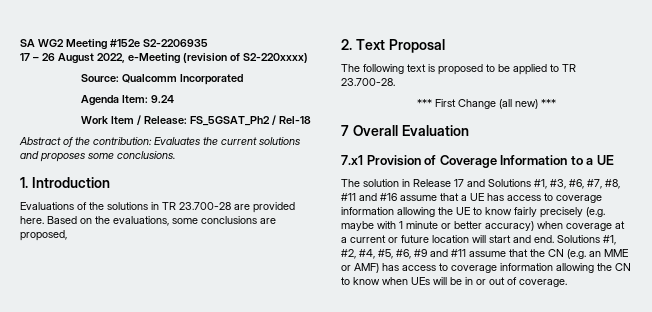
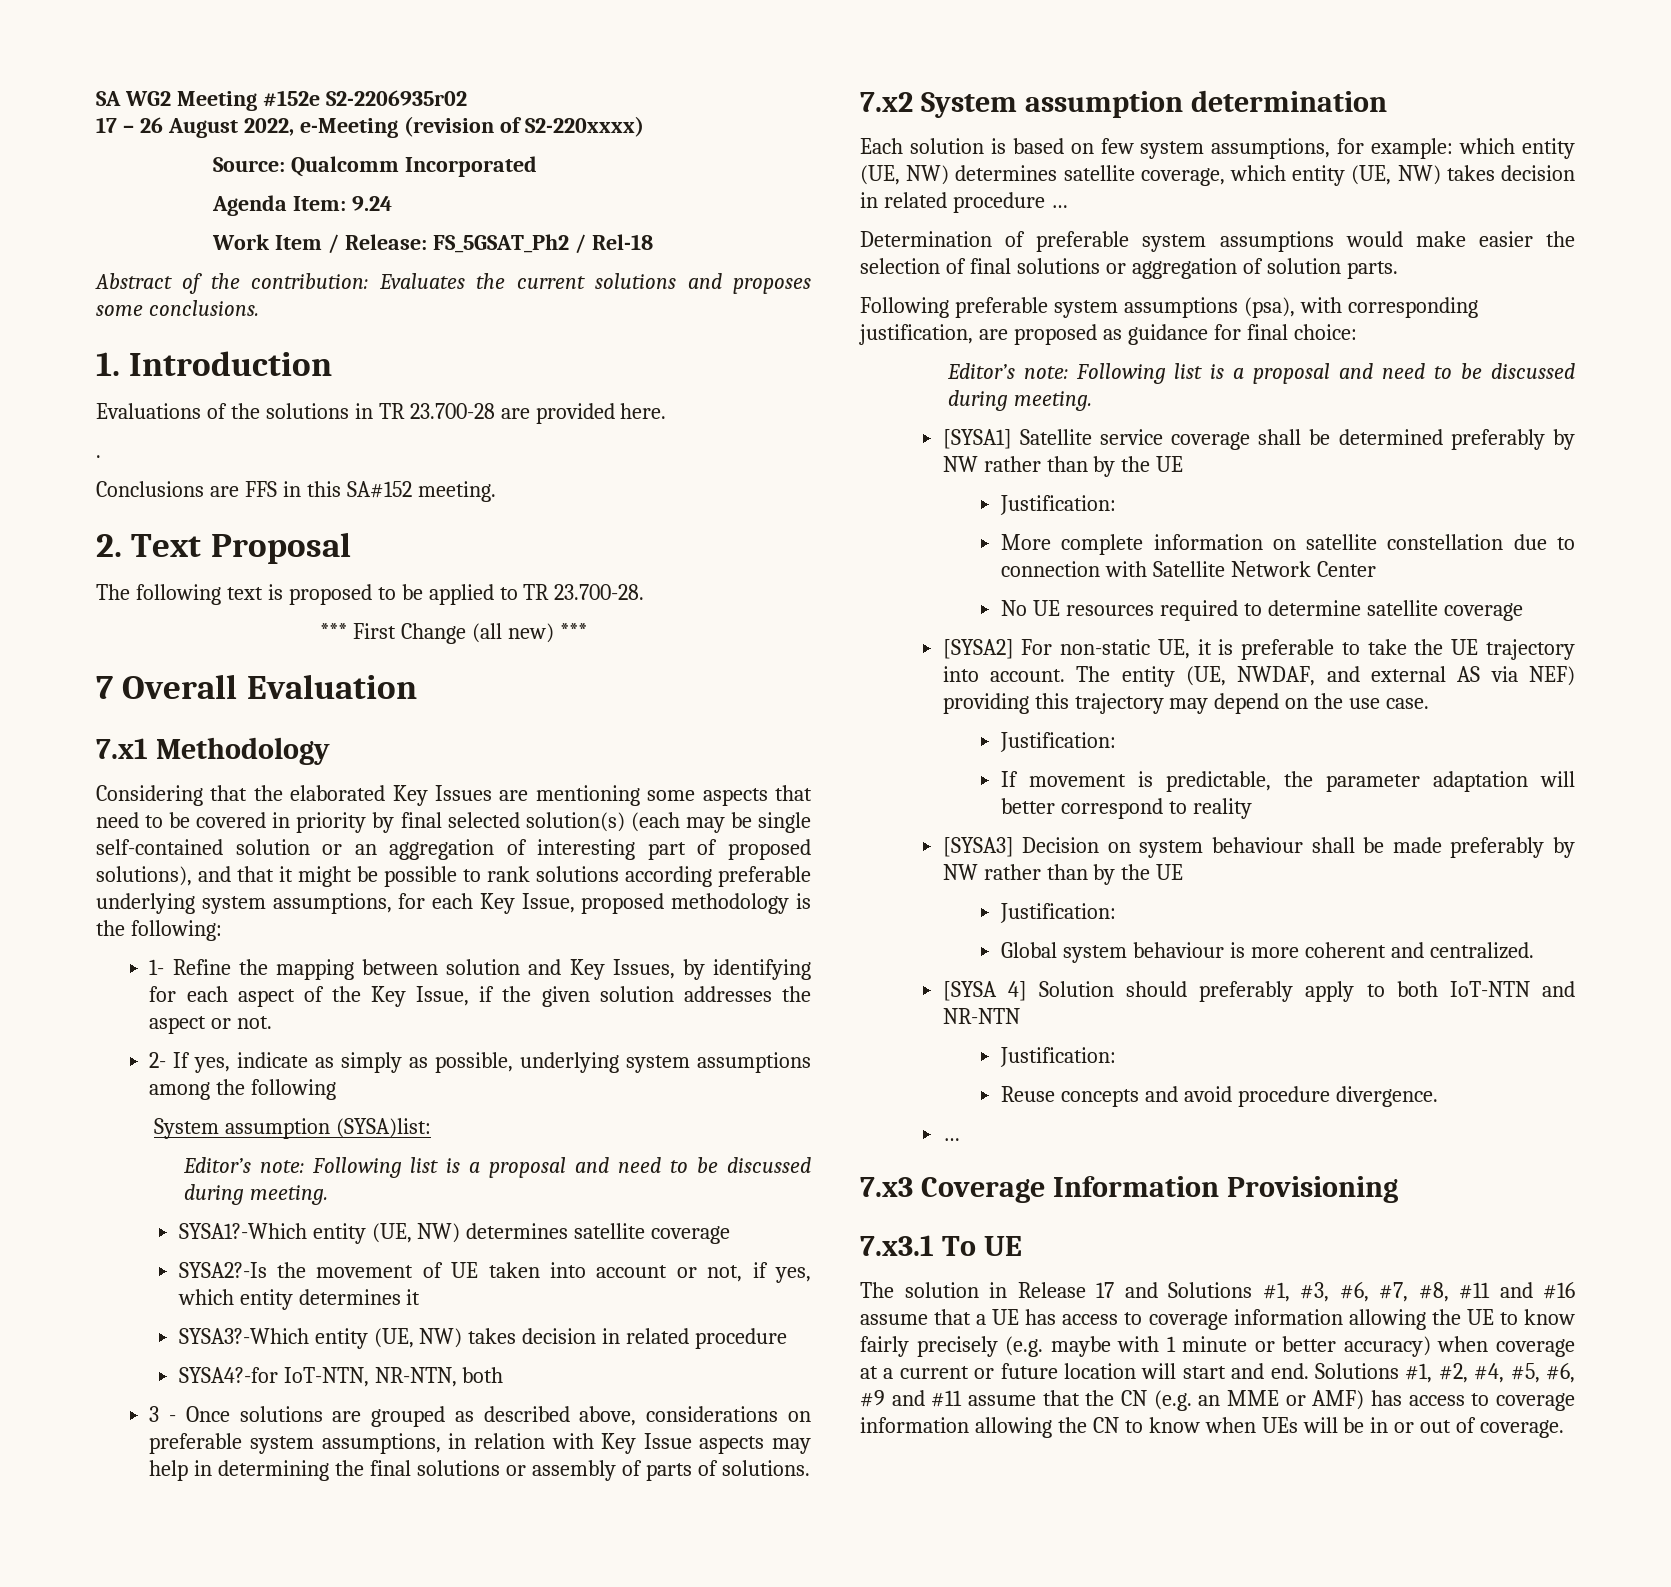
- SA WG2 Meeting #152e S2-2206935
+ SA WG2 Meeting #152e S2-2206935r02
- Evaluations of the solutions in TR 23.700-28 are provided here. Based on the evaluations, some conclusions are proposed,
+ Evaluations of the solutions in TR 23.700-28 are provided here.
+ .
+ Conclusions are FFS in this SA#152 meeting.
- 7.x1 Provision of Coverage Information to a UE
+ 7.x1 Methodology
+ Considering that the elaborated Key Issues are mentioning some aspects that need to be covered in priority by final selected solution(s) (each may be single self-contained solution or an aggregation of interesting part of proposed solutions), and that it might be possible to rank solutions according preferable underlying system assumptions, for each Key Issue, proposed methodology is the following:
+ 1- Refine the mapping between solution and Key Issues, by identifying for each aspect of the Key Issue, if the given solution addresses the aspect or not.
+ 2- If yes, indicate as simply as possible, underlying system assumptions among the following
+ System assumption (SYSA)list:
+ Editor’s note: Following list is a proposal and need to be discussed during meeting.
+ SYSA1?-Which entity (UE, NW) determines satellite coverage
+ SYSA2?-Is the movement of UE taken into account or not, if yes, which entity determines it
+ SYSA3?-Which entity (UE, NW) takes decision in related procedure
+ SYSA4?-for IoT-NTN, NR-NTN, both
+ 3 - Once solutions are grouped as described above, considerations on preferable system assumptions, in relation with Key Issue aspects may help in determining the final solutions or assembly of parts of solutions.
+ 7.x2 System assumption determination
+ Each solution is based on few system assumptions, for example: which entity (UE, NW) determines satellite coverage, which entity (UE, NW) takes decision in related procedure …
+ Determination of preferable system assumptions would make easier the selection of final solutions or aggregation of solution parts.
+ Following preferable system assumptions (psa), with corresponding justification, are proposed as guidance for final choice:
+ Editor’s note: Following list is a proposal and need to be discussed during meeting.
+ [SYSA1] Satellite service coverage shall be determined preferably by NW rather than by the UE
+ Justification:
+ More complete information on satellite constellation due to connection with Satellite Network Center
+ No UE resources required to determine satellite coverage
+ [SYSA2] For non-static UE, it is preferable to take the UE trajectory into account. The entity (UE, NWDAF, and external AS via NEF) providing this trajectory may depend on the use case.
+ Justification:
+ If movement is predictable, the parameter adaptation will better correspond to reality
+ [SYSA3] Decision on system behaviour shall be made preferably by NW rather than by the UE
+ Justification:
+ Global system behaviour is more coherent and centralized.
+ [SYSA 4] Solution should preferably apply to both IoT-NTN and NR-NTN
+ Justification:
+ Reuse concepts and avoid procedure divergence.
+ …
+ 7.x3 Coverage Information Provisioning
+ 7.x3.1 To UE

